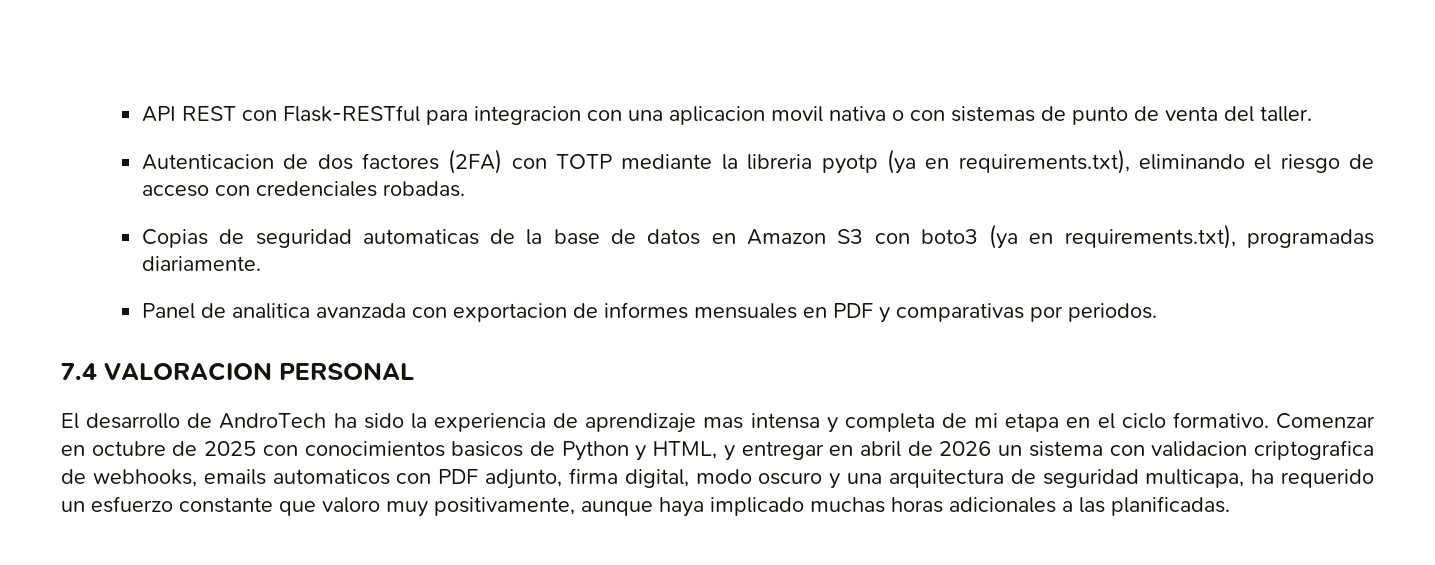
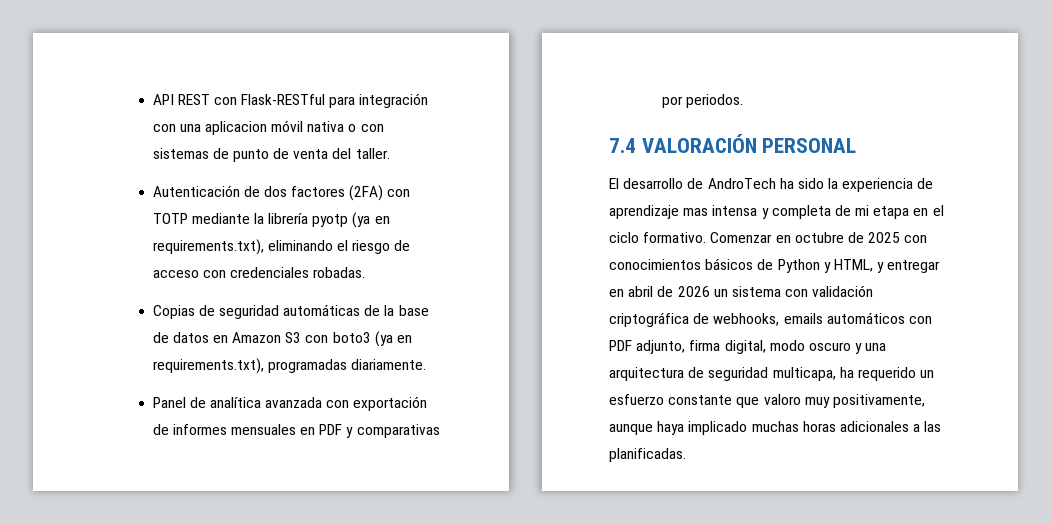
- API REST con Flask-RESTful para integracion con una aplicacion movil nativa o con sistemas de punto de venta del taller.
+ API REST con Flask-RESTful para integración con una aplicacion móvil nativa o con sistemas de punto de venta del taller.
- Autenticacion de dos factores (2FA) con TOTP mediante la libreria pyotp (ya en requirements.txt), eliminando el riesgo de acceso con credenciales robadas.
+ Autenticación de dos factores (2FA) con TOTP mediante la librería pyotp (ya en requirements.txt), eliminando el riesgo de acceso con credenciales robadas.
- Copias de seguridad automaticas de la base de datos en Amazon S3 con boto3 (ya en requirements.txt), programadas diariamente.
+ Copias de seguridad automáticas de la base de datos en Amazon S3 con boto3 (ya en requirements.txt), programadas diariamente.
- Panel de analitica avanzada con exportacion de informes mensuales en PDF y comparativas por periodos.
+ Panel de analítica avanzada con exportación de informes mensuales en PDF y comparativas por periodos.
- 7.4 VALORACION PERSONAL
+ 7.4 VALORACIÓN PERSONAL
- Comenzar en octubre de 2025 con conocimientos basicos de Python y HTML, y entregar en abril de 2026 un sistema con validacion criptografica de webhooks, emails automaticos con PDF adjunto, firma digital, modo oscuro y una arquitectura de seguridad multicapa, ha requerido un esfuerzo constante que valoro muy positivamente, aunque haya implicado muchas horas adicionales a las planificadas.
+ Comenzar en octubre de 2025 con conocimientos básicos de Python y HTML, y entregar en abril de 2026 un sistema con validación criptográfica de webhooks, emails automáticos con PDF adjunto, firma digital, modo oscuro y una arquitectura de seguridad multicapa, ha requerido un esfuerzo constante que valoro muy positivamente, aunque haya implicado muchas horas adicionales a las planificadas.

